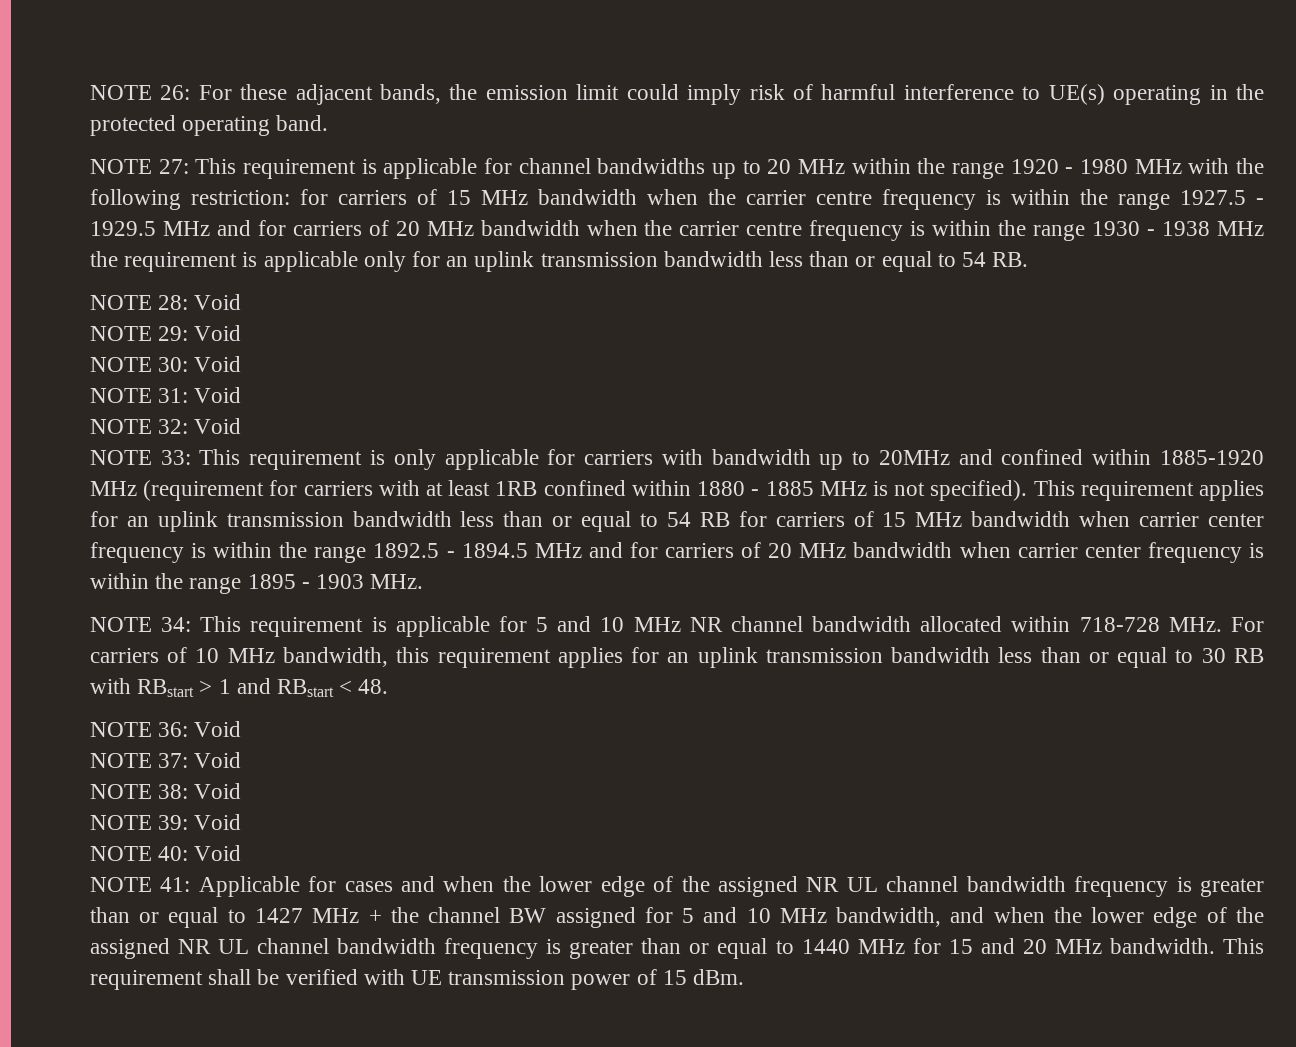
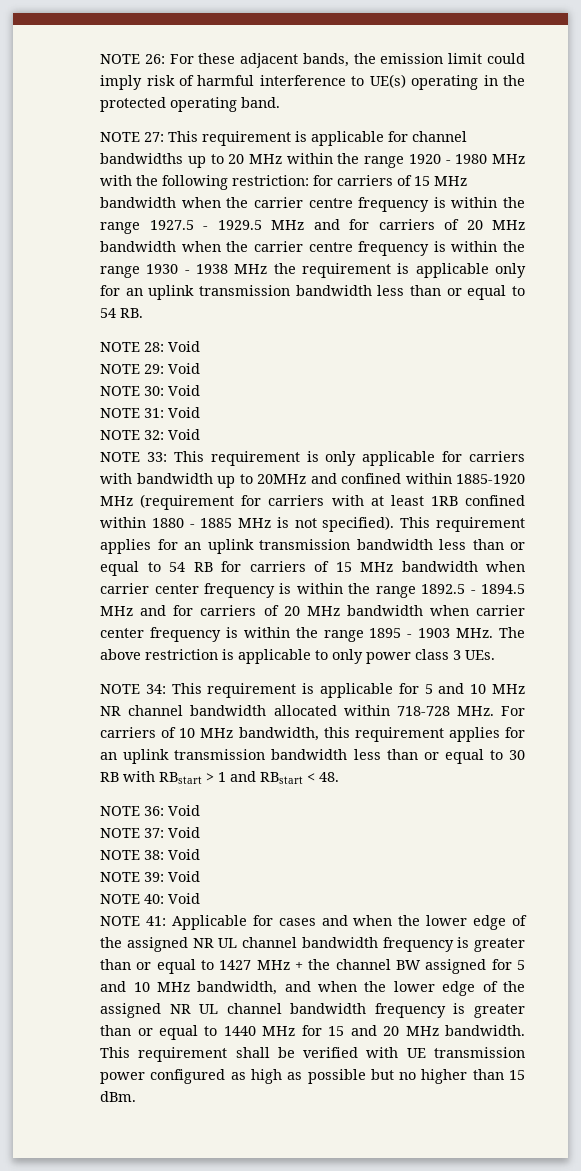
- This requirement applies for an uplink transmission bandwidth less than or equal to 54 RB for carriers of 15 MHz bandwidth when carrier center frequency is within the range 1892.5 - 1894.5 MHz and for carriers of 20 MHz bandwidth when carrier center frequency is within the range 1895 - 1903 MHz.
+ This requirement applies for an uplink transmission bandwidth less than or equal to 54 RB for carriers of 15 MHz bandwidth when carrier center frequency is within the range 1892.5 - 1894.5 MHz and for carriers of 20 MHz bandwidth when carrier center frequency is within the range 1895 - 1903 MHz. The above restriction is applicable to only power class 3 UEs.
- This requirement shall be verified with UE transmission power of 15 dBm.
+ This requirement shall be verified with UE transmission power configured as high as possible but no higher than 15 dBm.

